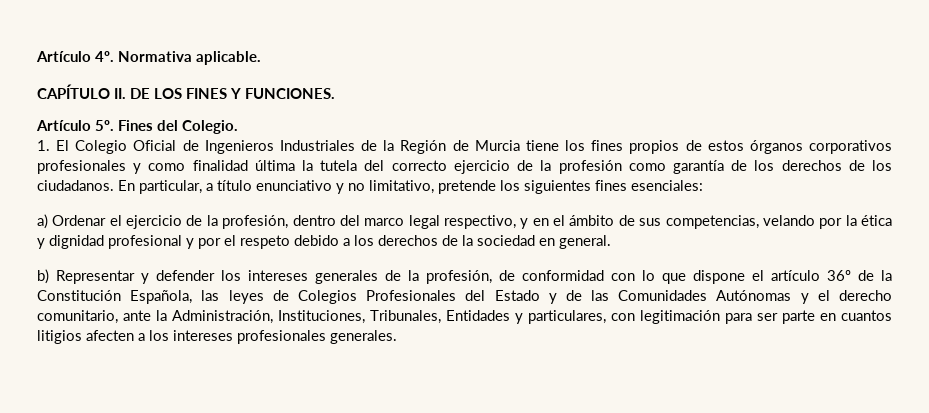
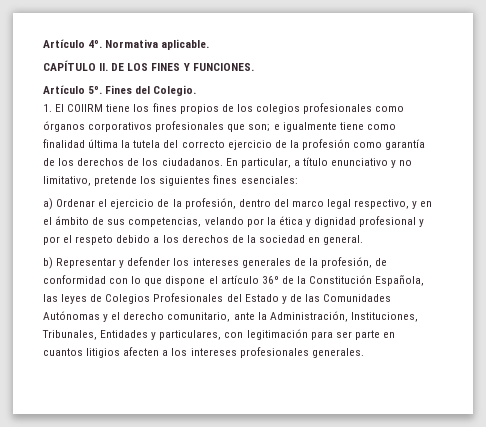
- 1. El Colegio Oficial de Ingenieros Industriales de la Región de Murcia tiene los fines propios de estos órganos corporativos profesionales y como finalidad última la tutela del correcto ejercicio de la profesión como garantía de los derechos de los ciudadanos.
+ 1. El COIIRM tiene los fines propios de los colegios profesionales como órganos corporativos profesionales que son; e igualmente tiene como finalidad última la tutela del correcto ejercicio de la profesión como garantía de los derechos de los ciudadanos.

